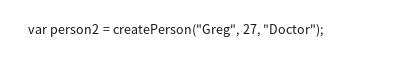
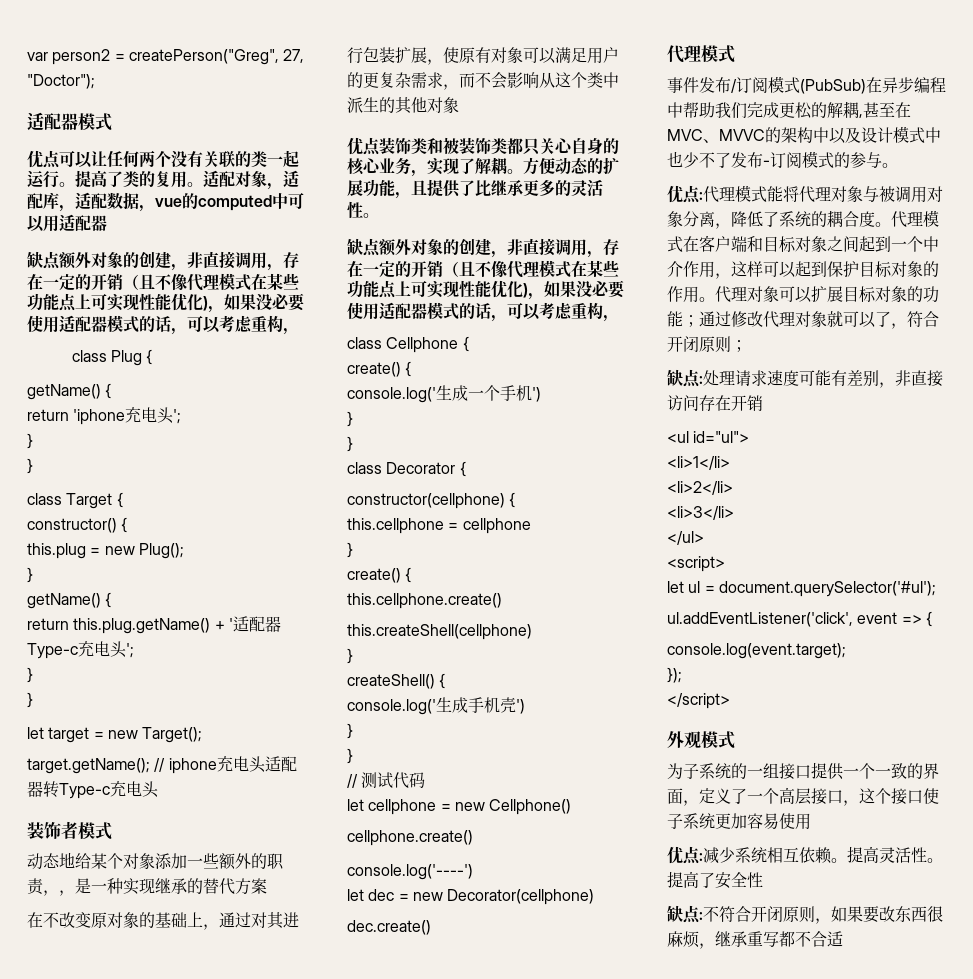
  var person2 = createPerson("Greg", 27, "Doctor");
+ 适配器模式
+ 优点可以让任何两个没有关联的类一起运行。提高了类的复用。适配对象，适配库，适配数据，vue的computed中可以用适配器
+ 缺点额外对象的创建，非直接调用，存在一定的开销（且不像代理模式在某些功能点上可实现性能优化)，如果没必要使用适配器模式的话，可以考虑重构，
+ class Plug {
+ getName() {
+ return 'iphone充电头';
+ }
+ }
+ class Target {
+ constructor() {
+ this.plug = new Plug();
+ }
+ getName() {
+ return this.plug.getName() + '适配器Type-c充电头';
+ }
+ }
+ let target = new Target();
+ target.getName(); // iphone充电头适配器转Type-c充电头
+ 装饰者模式
+ 动态地给某个对象添加一些额外的职责，，是一种实现继承的替代方案
+ 在不改变原对象的基础上，通过对其进行包装扩展，使原有对象可以满足用户的更复杂需求，而不会影响从这个类中派生的其他对象
+ 优点装饰类和被装饰类都只关心自身的核心业务，实现了解耦。方便动态的扩展功能，且提供了比继承更多的灵活性。
+ 缺点额外对象的创建，非直接调用，存在一定的开销（且不像代理模式在某些功能点上可实现性能优化)，如果没必要使用适配器模式的话，可以考虑重构，
+ class Cellphone {
+ create() {
+ console.log('生成一个手机')
+ }
+ }
+ class Decorator {
+ constructor(cellphone) {
+ this.cellphone = cellphone
+ }
+ create() {
+ this.cellphone.create()
+ this.createShell(cellphone)
+ }
+ createShell() {
+ console.log('生成手机壳')
+ }
+ }
+ // 测试代码
+ let cellphone = new Cellphone()
+ cellphone.create()
+ console.log('----')
+ let dec = new Decorator(cellphone)
+ dec.create()
+ 代理模式
+ 事件发布/订阅模式(PubSub)在异步编程中帮助我们完成更松的解耦,甚至在MVC、MVVC的架构中以及设计模式中也少不了发布-订阅模式的参与。
+ 优点:代理模式能将代理对象与被调用对象分离，降低了系统的耦合度。代理模式在客户端和目标对象之间起到一个中介作用，这样可以起到保护目标对象的作用。代理对象可以扩展目标对象的功能；通过修改代理对象就可以了，符合开闭原则；
+ 缺点:处理请求速度可能有差别，非直接访问存在开销
+ <ul id="ul">
+ <li>1</li>
+ <li>2</li>
+ <li>3</li>
+ </ul>
+ <script>
+ let ul = document.querySelector('#ul');
+ ul.addEventListener('click', event => {
+ console.log(event.target);
+ });
+ </script>
+ 外观模式
+ 为子系统的一组接口提供一个一致的界面，定义了一个高层接口，这个接口使子系统更加容易使用
+ 优点:减少系统相互依赖。提高灵活性。提高了安全性
+ 缺点:不符合开闭原则，如果要改东西很麻烦，继承重写都不合适

